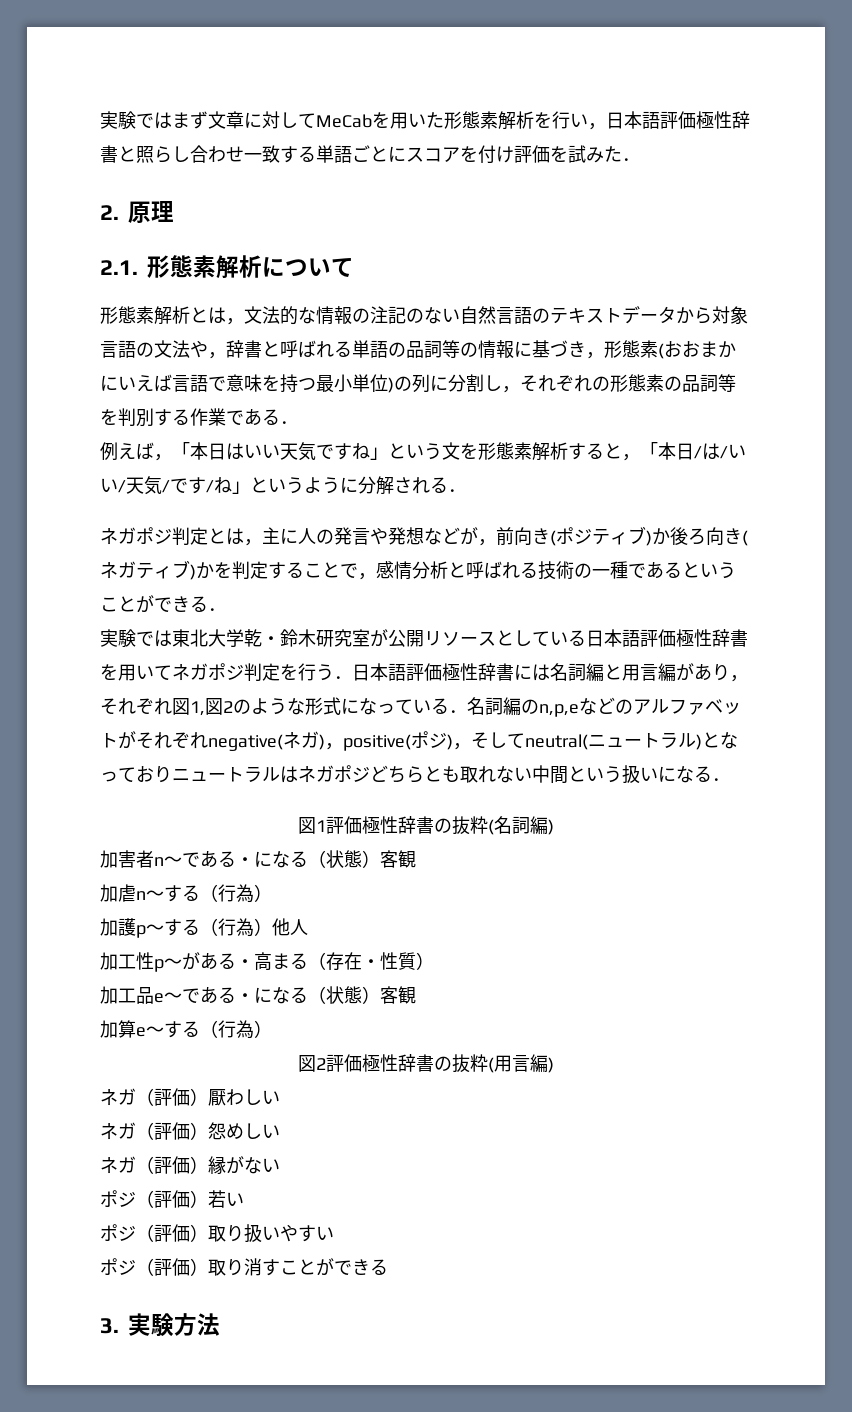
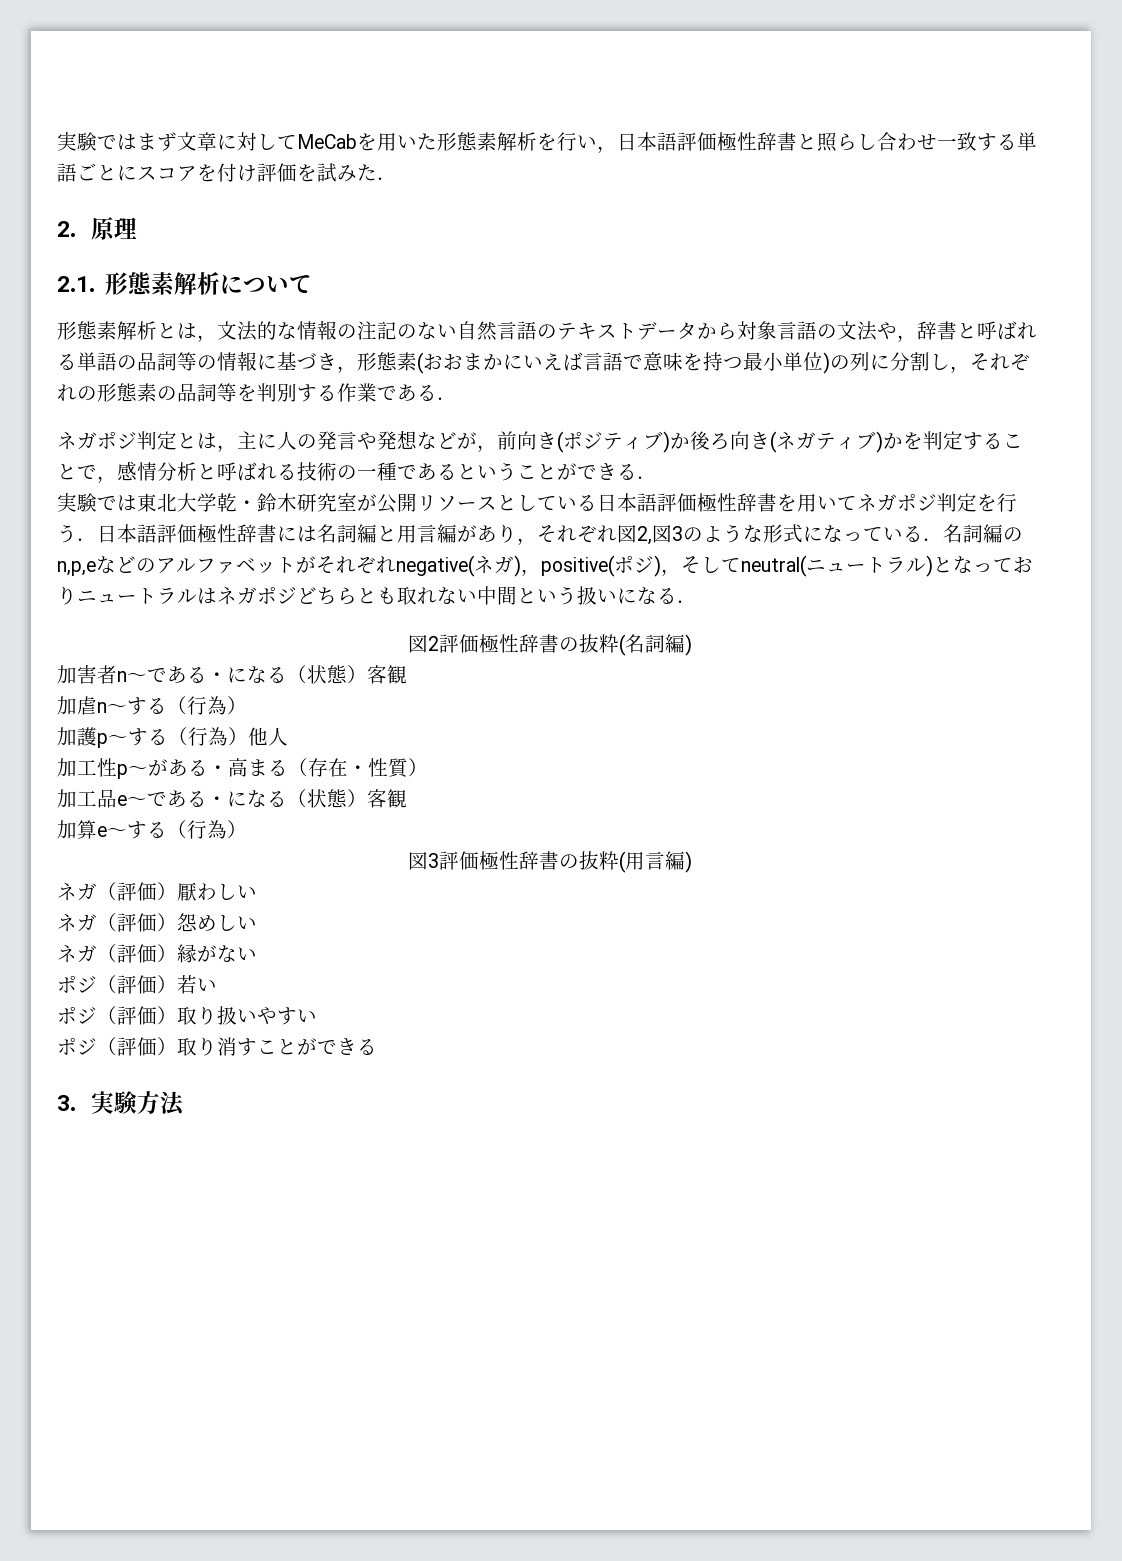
- 例えば，「本日はいい天気ですね」という文を形態素解析すると，「本日/は/いい/天気/です/ね」というように分解される．
- 実験では東北大学乾・鈴木研究室が公開リソースとしている日本語評価極性辞書を用いてネガポジ判定を行う．日本語評価極性辞書には名詞編と用言編があり，それぞれ図1,図2のような形式になっている．名詞編のn,p,eなどのアルファベットがそれぞれnegative(ネガ)，positive(ポジ)，そしてneutral(ニュートラル)となっておりニュートラルはネガポジどちらとも取れない中間という扱いになる．
+ 実験では東北大学乾・鈴木研究室が公開リソースとしている日本語評価極性辞書を用いてネガポジ判定を行う．日本語評価極性辞書には名詞編と用言編があり，それぞれ図2,図3のような形式になっている．名詞編のn,p,eなどのアルファベットがそれぞれnegative(ネガ)，positive(ポジ)，そしてneutral(ニュートラル)となっておりニュートラルはネガポジどちらとも取れない中間という扱いになる．
- 図1評価極性辞書の抜粋(名詞編)
+ 図2評価極性辞書の抜粋(名詞編)
- 図2評価極性辞書の抜粋(用言編)
+ 図3評価極性辞書の抜粋(用言編)

